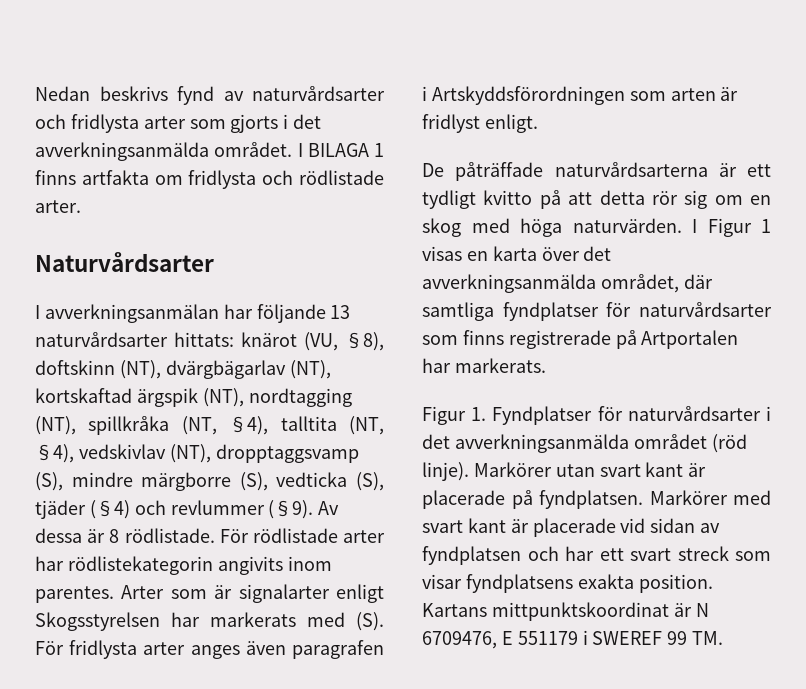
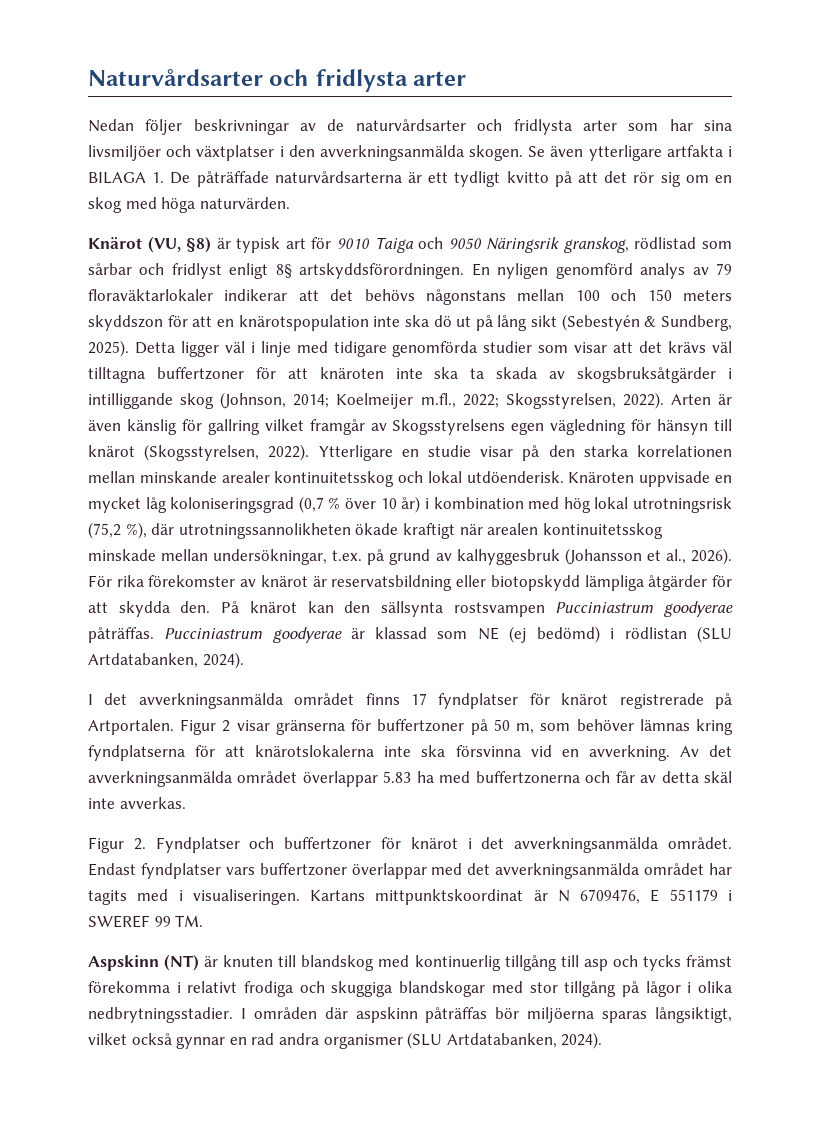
- Nedan beskrivs fynd av naturvårdsarter och fridlysta arter som gjorts i det avverkningsanmälda området. I BILAGA 1 finns artfakta om fridlysta och rödlistade arter.
- Naturvårdsarter
- I avverkningsanmälan har följande 13 naturvårdsarter hittats: knärot (VU, §8), doftskinn (NT), dvärgbägarlav (NT), kortskaftad ärgspik (NT), nordtagging (NT), spillkråka (NT, §4), talltita (NT, §4), vedskivlav (NT), dropptaggsvamp (S), mindre märgborre (S), vedticka (S), tjäder (§4) och revlummer (§9). Av dessa är 8 rödlistade. För rödlistade arter har rödlistekategorin angivits inom parentes. Arter som är signalarter enligt Skogsstyrelsen har markerats med (S). För fridlysta arter anges även paragrafen i Artskyddsförordningen som arten är fridlyst enligt.
- De påträffade naturvårdsarterna är ett tydligt kvitto på att detta rör sig om en skog med höga naturvärden. I Figur 1 visas en karta över det avverkningsanmälda området, där samtliga fyndplatser för naturvårdsarter som finns registrerade på Artportalen har markerats.
- Figur 1. Fyndplatser för naturvårdsarter i det avverkningsanmälda området (röd linje). Markörer utan svart kant är placerade på fyndplatsen. Markörer med svart kant är placerade vid sidan av fyndplatsen och har ett svart streck som visar fyndplatsens exakta position.
+ Naturvårdsarter och fridlysta arter
+ Nedan följer beskrivningar av de naturvårdsarter och fridlysta arter som har sina livsmiljöer och växtplatser i den avverkningsanmälda skogen. Se även ytterligare artfakta i BILAGA 1. De påträffade naturvårdsarterna är ett tydligt kvitto på att det rör sig om en skog med höga naturvärden.
+ Knärot (VU, §8) är typisk art för 9010 Taiga och 9050 Näringsrik granskog, rödlistad som sårbar och fridlyst enligt 8§ artskyddsförordningen. En nyligen genomförd analys av 79 floraväktarlokaler indikerar att det behövs någonstans mellan 100 och 150 meters skyddszon för att en knärotspopulation inte ska dö ut på lång sikt (Sebestyén & Sundberg, 2025). Detta ligger väl i linje med tidigare genomförda studier som visar att det krävs väl tilltagna buffertzoner för att knäroten inte ska ta skada av skogsbruksåtgärder i intilliggande skog (Johnson, 2014; Koelmeijer m.fl., 2022; Skogsstyrelsen, 2022). Arten är även känslig för gallring vilket framgår av Skogsstyrelsens egen vägledning för hänsyn till knärot (Skogsstyrelsen, 2022). Ytterligare en studie visar på den starka korrelationen mellan minskande arealer kontinuitetsskog och lokal utdöenderisk. Knäroten uppvisade en mycket låg koloniseringsgrad (0,7 % över 10 år) i kombination med hög lokal utrotningsrisk (75,2 %), där utrotningssannolikheten ökade kraftigt när arealen kontinuitetsskog minskade mellan undersökningar, t.ex. på grund av kalhyggesbruk (Johansson et al., 2026). För rika förekomster av knärot är reservatsbildning eller biotopskydd lämpliga åtgärder för att skydda den. På knärot kan den sällsynta rostsvampen Pucciniastrum goodyerae påträffas. Pucciniastrum goodyerae är klassad som NE (ej bedömd) i rödlistan (SLU Artdatabanken, 2024).
+ I det avverkningsanmälda området finns 17 fyndplatser för knärot registrerade på Artportalen. Figur 2 visar gränserna för buffertzoner på 50 m, som behöver lämnas kring fyndplatserna för att knärotslokalerna inte ska försvinna vid en avverkning. Av det avverkningsanmälda området överlappar 5.83 ha med buffertzonerna och får av detta skäl inte avverkas.
+ Figur 2. Fyndplatser och buffertzoner för knärot i det avverkningsanmälda området. Endast fyndplatser vars buffertzoner överlappar med det avverkningsanmälda området har tagits med i visualiseringen.
+ Aspskinn (NT) är knuten till blandskog med kontinuerlig tillgång till asp och tycks främst förekomma i relativt frodiga och skuggiga blandskogar med stor tillgång på lågor i olika nedbrytningsstadier. I områden där aspskinn påträffas bör miljöerna sparas långsiktigt, vilket också gynnar en rad andra organismer (SLU Artdatabanken, 2024).

